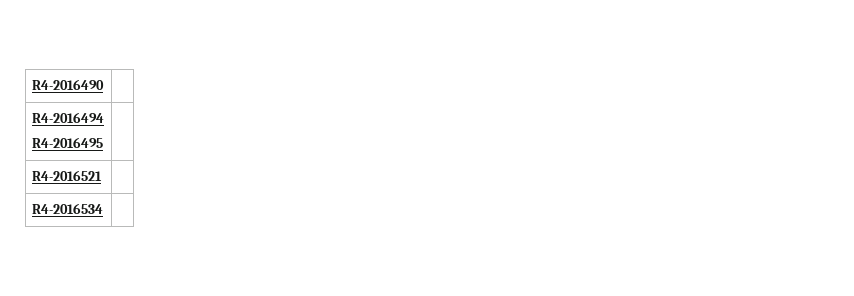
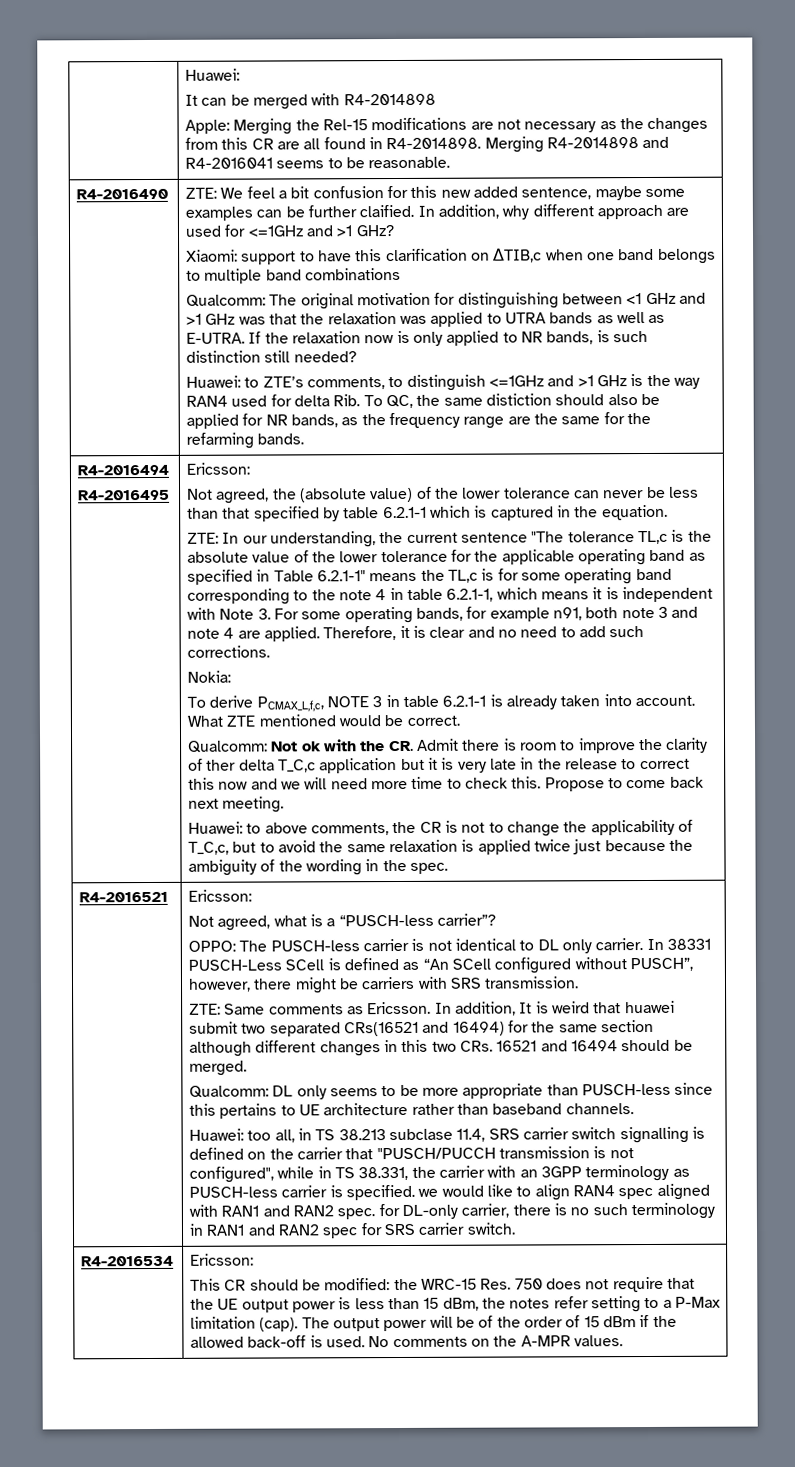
- R4-2016490 |
+ | Huawei:
+ It can be merged with R4-2014898
+ Apple: Merging the Rel-15 modifications are not necessary as the changes from this CR are all found in R4-2014898. Merging R4-2014898 and R4-2016041 seems to be reasonable.
+ R4-2016490 | ZTE: We feel a bit confusion for this new added sentence, maybe some examples can be further claified. In addition, why different approach are used for <=1GHz and >1 GHz?
+ Xiaomi: support to have this clarification on ∆TIB,c when one band belongs to multiple band combinations
+ Qualcomm: The original motivation for distinguishing between <1 GHz and >1 GHz was that the relaxation was applied to UTRA bands as well as E-UTRA. If the relaxation now is only applied to NR bands, is such distinction still needed?
+ Huawei: to ZTE’s comments, to distinguish <=1GHz and >1 GHz is the way RAN4 used for delta Rib. To QC, the same distiction should also be applied for NR bands, as the frequency range are the same for the refarming bands.
  R4-2016494
- R4-2016495 |
- R4-2016521 |
- R4-2016534 |
+ R4-2016495 | Ericsson:
+ Not agreed, the (absolute value) of the lower tolerance can never be less than that specified by table 6.2.1-1 which is captured in the equation.
+ ZTE: In our understanding, the current sentence "The tolerance TL,c is the absolute value of the lower tolerance for the applicable operating band as specified in Table 6.2.1-1" means the TL,c is for some operating band corresponding to the note 4 in table 6.2.1-1, which means it is independent with Note 3. For some operating bands, for example n91, both note 3 and note 4 are applied. Therefore, it is clear and no need to add such corrections.
+ Nokia:
+ To derive PCMAX_L,f,c, NOTE 3 in table 6.2.1-1 is already taken into account. What ZTE mentioned would be correct.
+ Qualcomm: Not ok with the CR. Admit there is room to improve the clarity of ther delta T_C,c application but it is very late in the release to correct this now and we will need more time to check this. Propose to come back next meeting.
+ Huawei: to above comments, the CR is not to change the applicability of T_C,c, but to avoid the same relaxation is applied twice just because the ambiguity of the wording in the spec.
+ R4-2016521 | Ericsson:
+ Not agreed, what is a “PUSCH-less carrier”?
+ OPPO: The PUSCH-less carrier is not identical to DL only carrier. In 38331 PUSCH-Less SCell is defined as “An SCell configured without PUSCH”, however, there might be carriers with SRS transmission.
+ ZTE: Same comments as Ericsson. In addition, It is weird that huawei submit two separated CRs(16521 and 16494) for the same section although different changes in this two CRs. 16521 and 16494 should be merged.
+ Qualcomm: DL only seems to be more appropriate than PUSCH-less since this pertains to UE architecture rather than baseband channels.
+ Huawei: too all, in TS 38.213 subclase 11.4, SRS carrier switch signalling is defined on the carrier that "PUSCH/PUCCH transmission is not configured", while in TS 38.331, the carrier with an 3GPP terminology as PUSCH-less carrier is specified. we would like to align RAN4 spec aligned with RAN1 and RAN2 spec. for DL-only carrier, there is no such terminology in RAN1 and RAN2 spec for SRS carrier switch.
+ R4-2016534 | Ericsson:
+ This CR should be modified: the WRC-15 Res. 750 does not require that the UE output power is less than 15 dBm, the notes refer setting to a P-Max limitation (cap). The output power will be of the order of 15 dBm if the allowed back-off is used. No comments on the A-MPR values.

